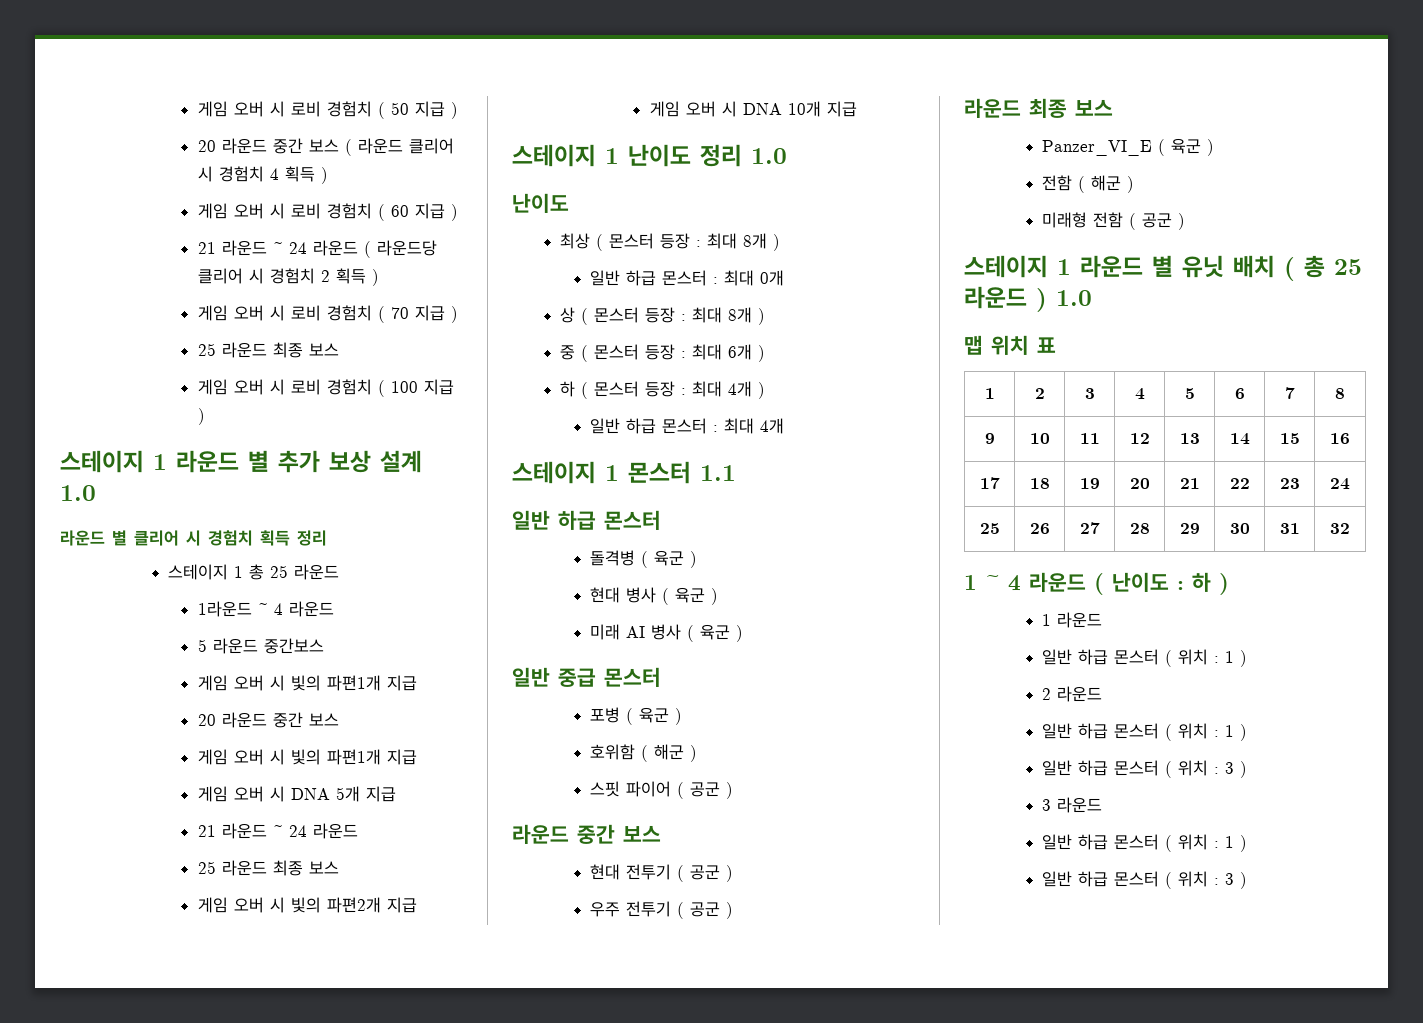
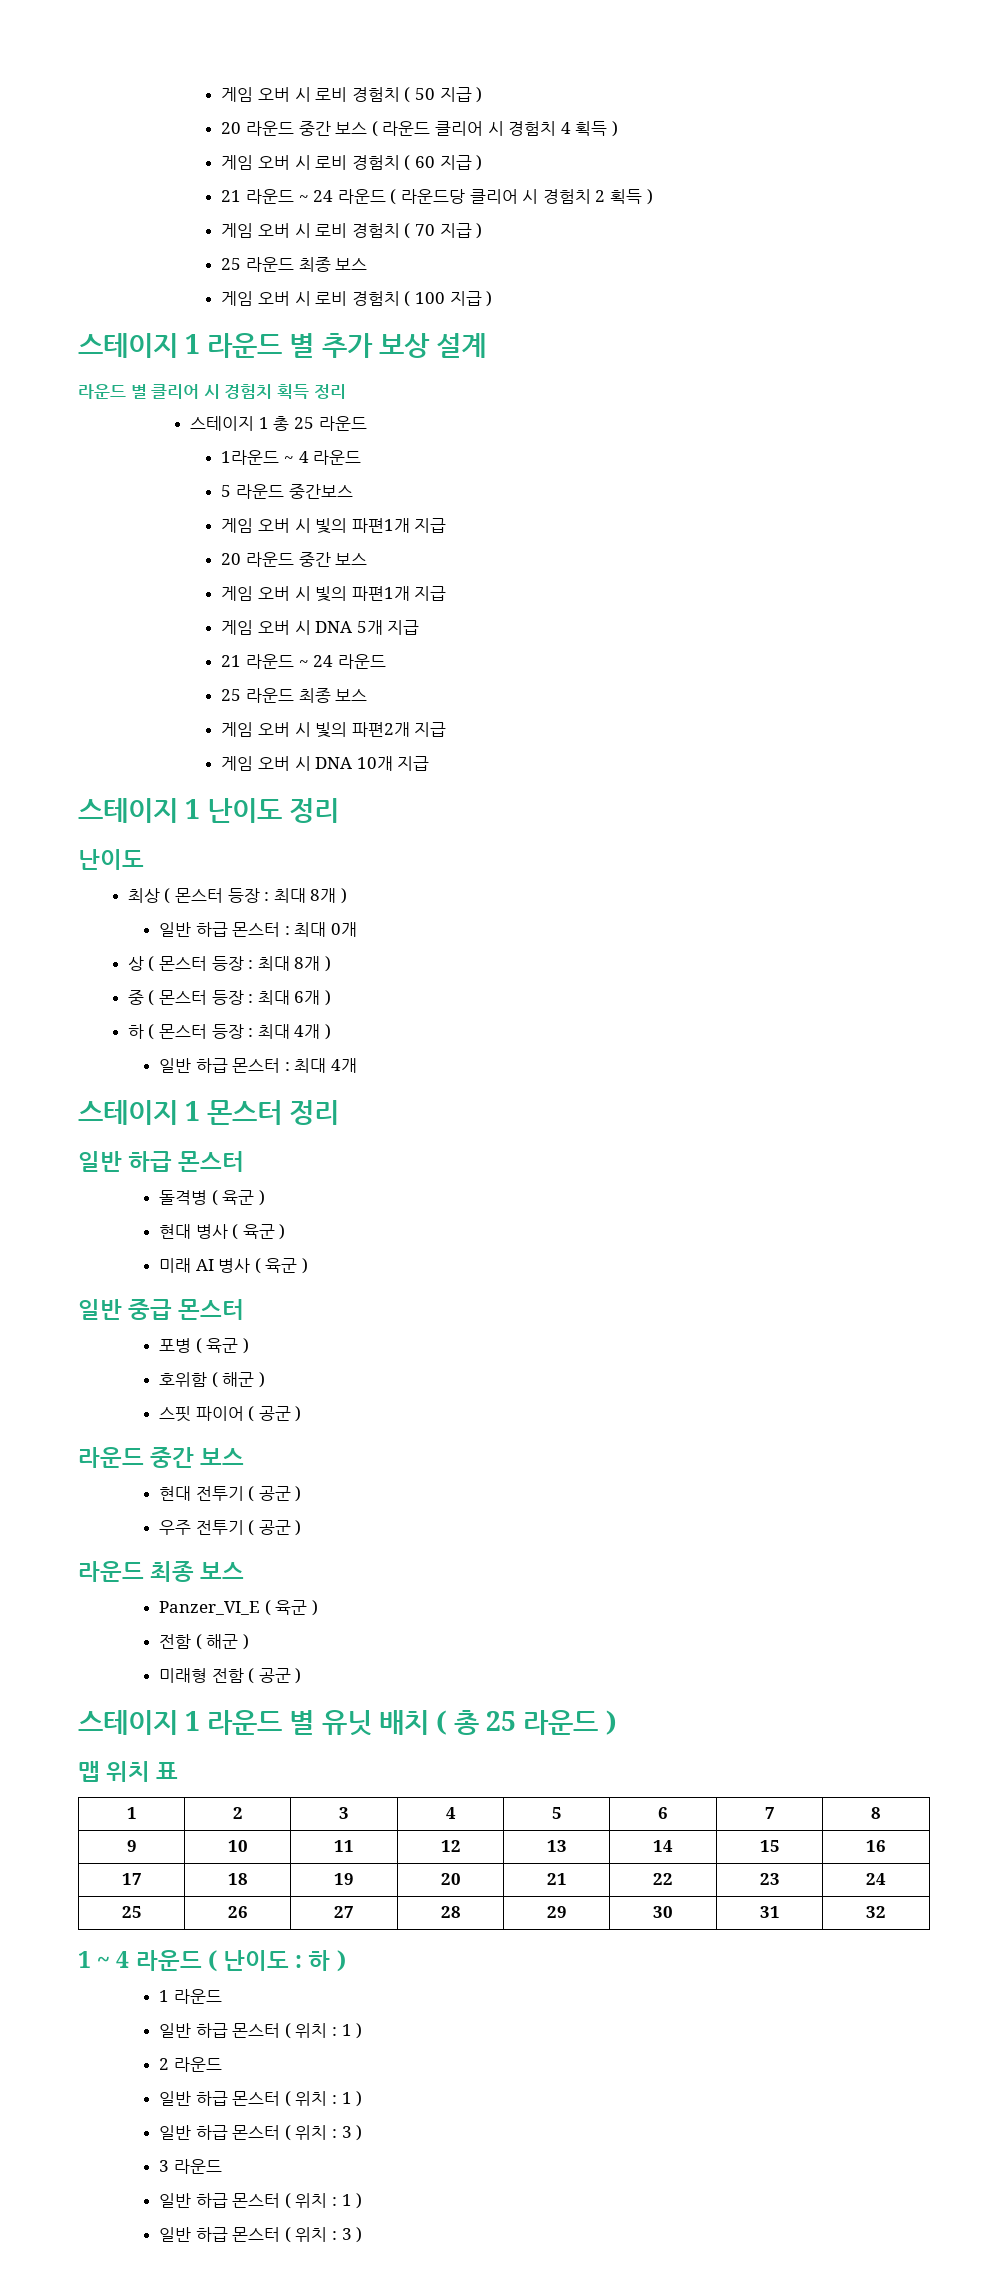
- 스테이지 1 라운드 별 추가 보상 설계 1.0
+ 스테이지 1 라운드 별 추가 보상 설계
- 스테이지 1 난이도 정리 1.0
+ 스테이지 1 난이도 정리
- 스테이지 1 몬스터 1.1
+ 스테이지 1 몬스터 정리
- 스테이지 1 라운드 별 유닛 배치 ( 총 25 라운드 ) 1.0
+ 스테이지 1 라운드 별 유닛 배치 ( 총 25 라운드 )

